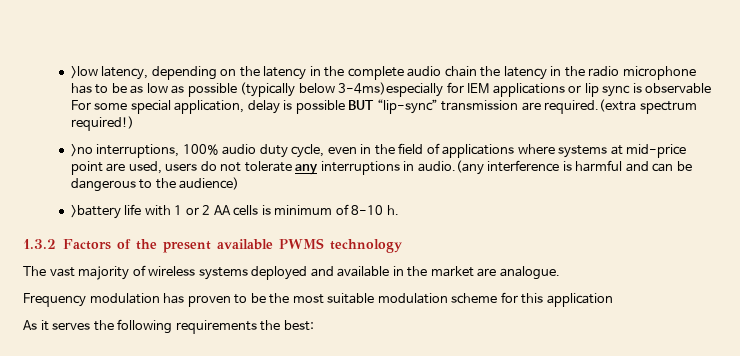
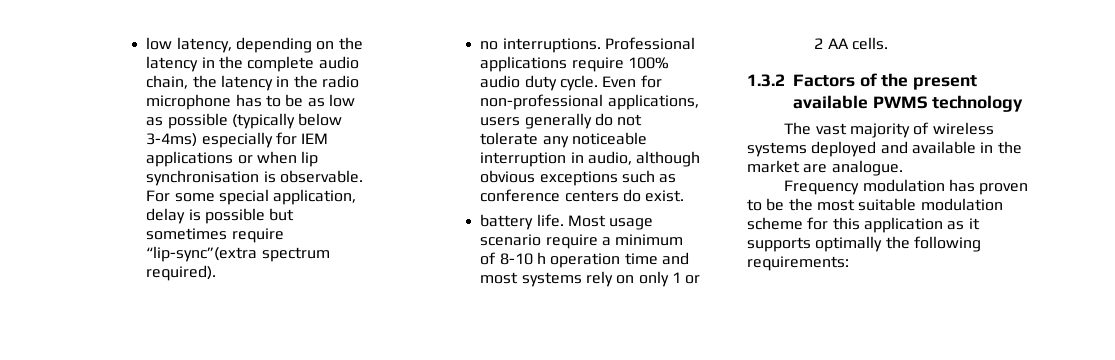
- >low latency, depending on the latency in the complete audio chain the latency in the radio microphone has to be as low as possible (typically below 3-4ms)especially for IEM applications or lip sync is observable For some special application, delay is possible BUT “lip-sync” transmission are required.(extra spectrum required!)
- >no interruptions, 100% audio duty cycle, even in the field of applications where systems at mid-price point are used, users do not tolerate any interruptions in audio.(any interference is harmful and can be dangerous to the audience)
- >battery life with 1 or 2 AA cells is minimum of 8-10 h.
+ low latency, depending on the latency in the complete audio chain, the latency in the radio microphone has to be as low as possible (typically below 3-4ms) especially for IEM applications or when lip synchronisation is observable. For some special application, delay is possible but sometimes require “lip-sync”(extra spectrum required).
+ no interruptions. Professional applications require 100% audio duty cycle. Even for non-professional applications, users generally do not tolerate any noticeable interruption in audio, although obvious exceptions such as conference centers do exist.
+ battery life. Most usage scenario require a minimum of 8-10 h operation time and most systems rely on only 1 or 2 AA cells.
- Frequency modulation has proven to be the most suitable modulation scheme for this application
- As it serves the following requirements the best:
+ Frequency modulation has proven to be the most suitable modulation scheme for this application as it supports optimally the following requirements:

